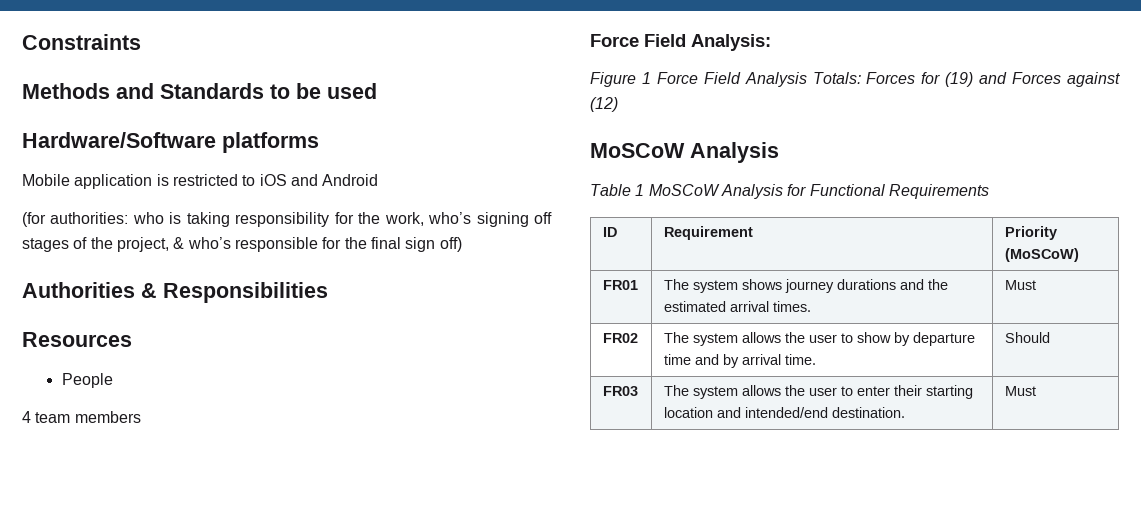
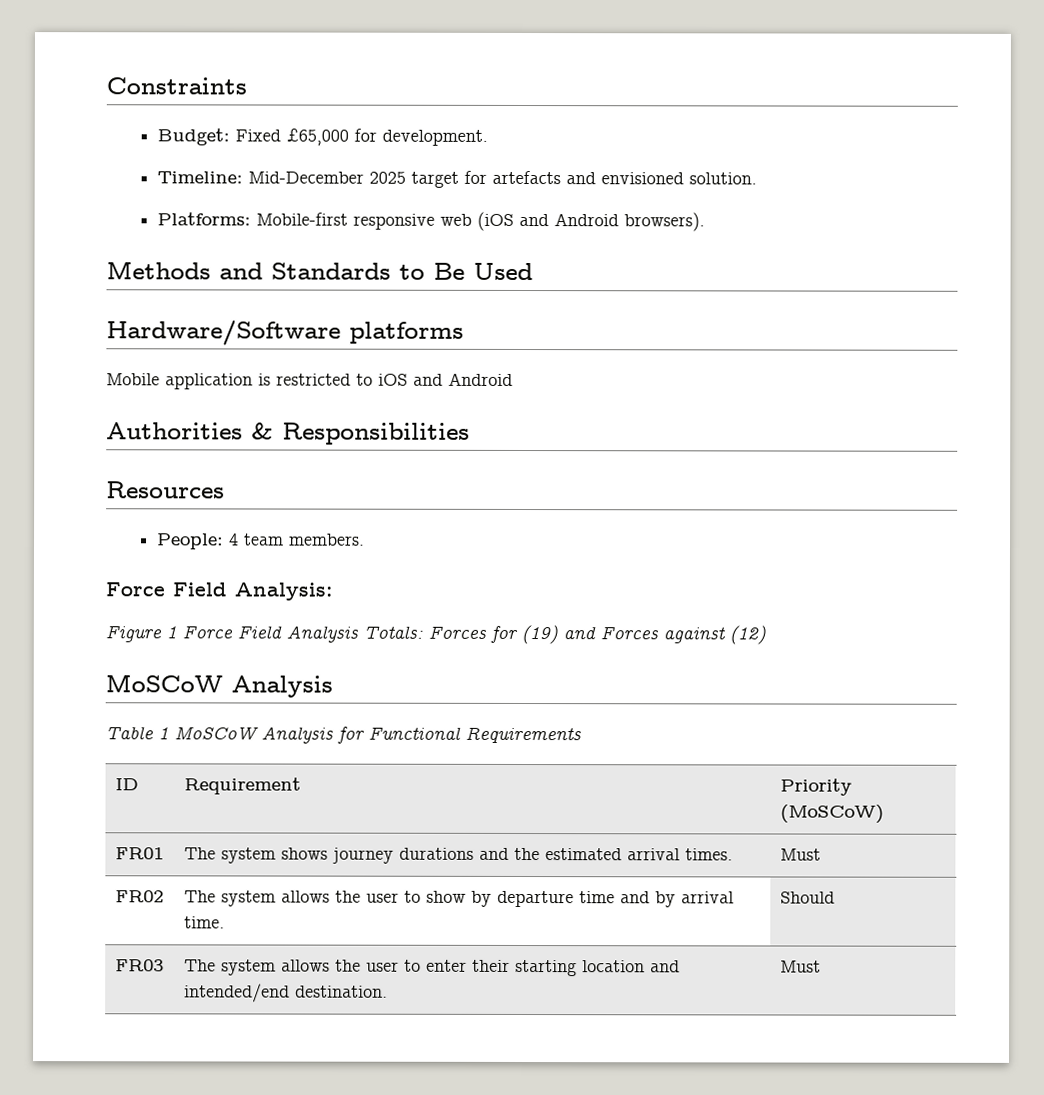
+ Budget: Fixed £65,000 for development.
+ Timeline: Mid‑December 2025 target for artefacts and envisioned solution.
+ Platforms: Mobile‑first responsive web (iOS and Android browsers).
- Methods and Standards to be used
+ Methods and Standards to Be Used
- (for authorities: who is taking responsibility for the work, who’s signing off stages of the project, & who’s responsible for the final sign off)
- People
- 4 team members
+ People: 4 team members.

